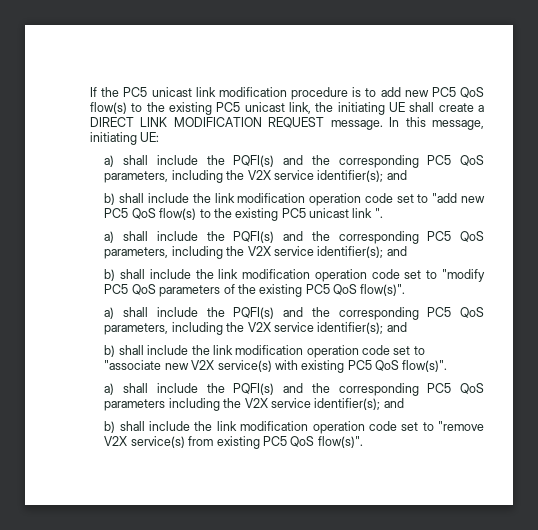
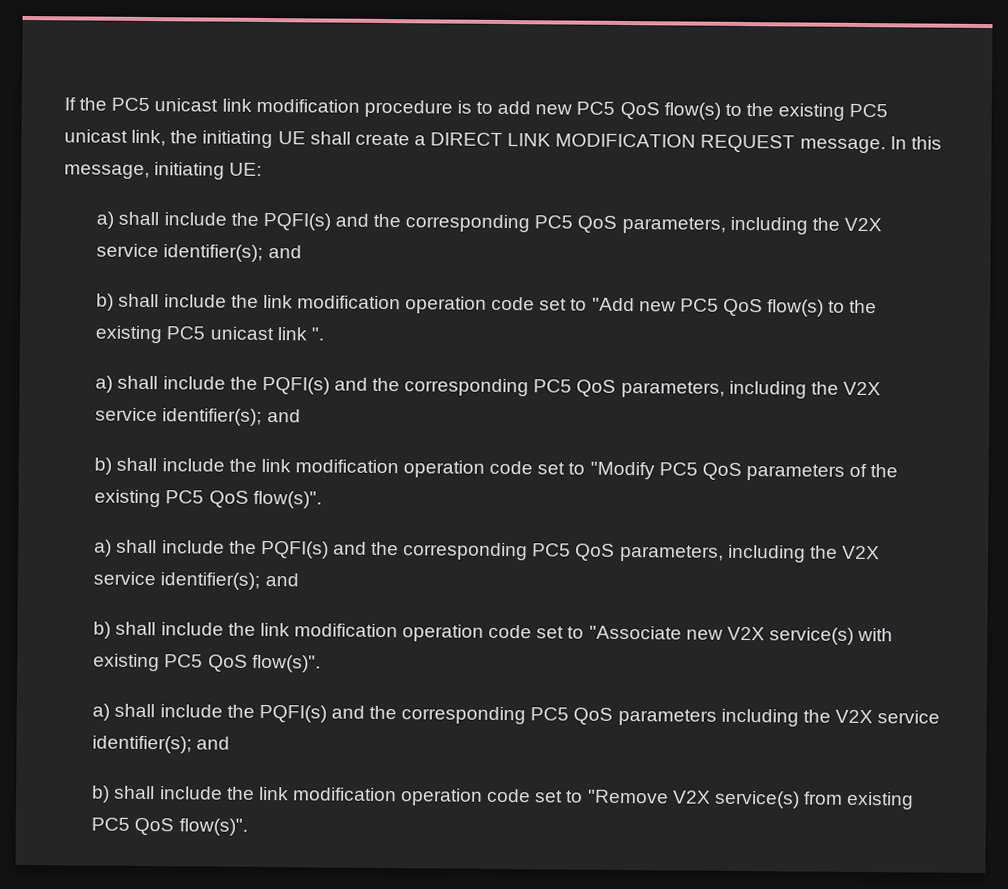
- b) shall include the link modification operation code set to "add new PC5 QoS flow(s) to the existing PC5 unicast link ".
+ b) shall include the link modification operation code set to "Add new PC5 QoS flow(s) to the existing PC5 unicast link ".
- b) shall include the link modification operation code set to "modify PC5 QoS parameters of the existing PC5 QoS flow(s)".
+ b) shall include the link modification operation code set to "Modify PC5 QoS parameters of the existing PC5 QoS flow(s)".
- b) shall include the link modification operation code set to "associate new V2X service(s) with existing PC5 QoS flow(s)".
+ b) shall include the link modification operation code set to "Associate new V2X service(s) with existing PC5 QoS flow(s)".
- b) shall include the link modification operation code set to "remove V2X service(s) from existing PC5 QoS flow(s)".
+ b) shall include the link modification operation code set to "Remove V2X service(s) from existing PC5 QoS flow(s)".

